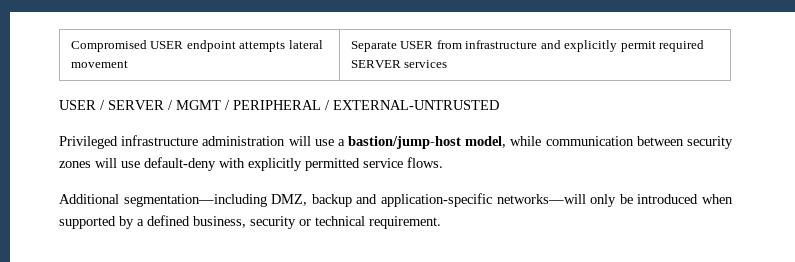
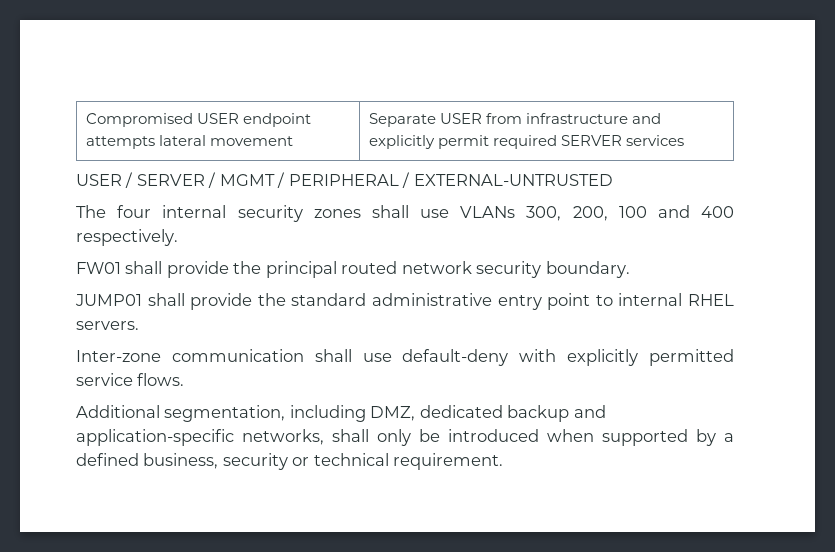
- Privileged infrastructure administration will use a bastion/jump-host model, while communication between security zones will use default-deny with explicitly permitted service flows.
+ The four internal security zones shall use VLANs 300, 200, 100 and 400 respectively.
+ FW01 shall provide the principal routed network security boundary.
+ JUMP01 shall provide the standard administrative entry point to internal RHEL servers.
+ Inter-zone communication shall use default-deny with explicitly permitted service flows.
- Additional segmentation—including DMZ, backup and application-specific networks—will only be introduced when supported by a defined business, security or technical requirement.
+ Additional segmentation, including DMZ, dedicated backup and application-specific networks, shall only be introduced when supported by a defined business, security or technical requirement.

